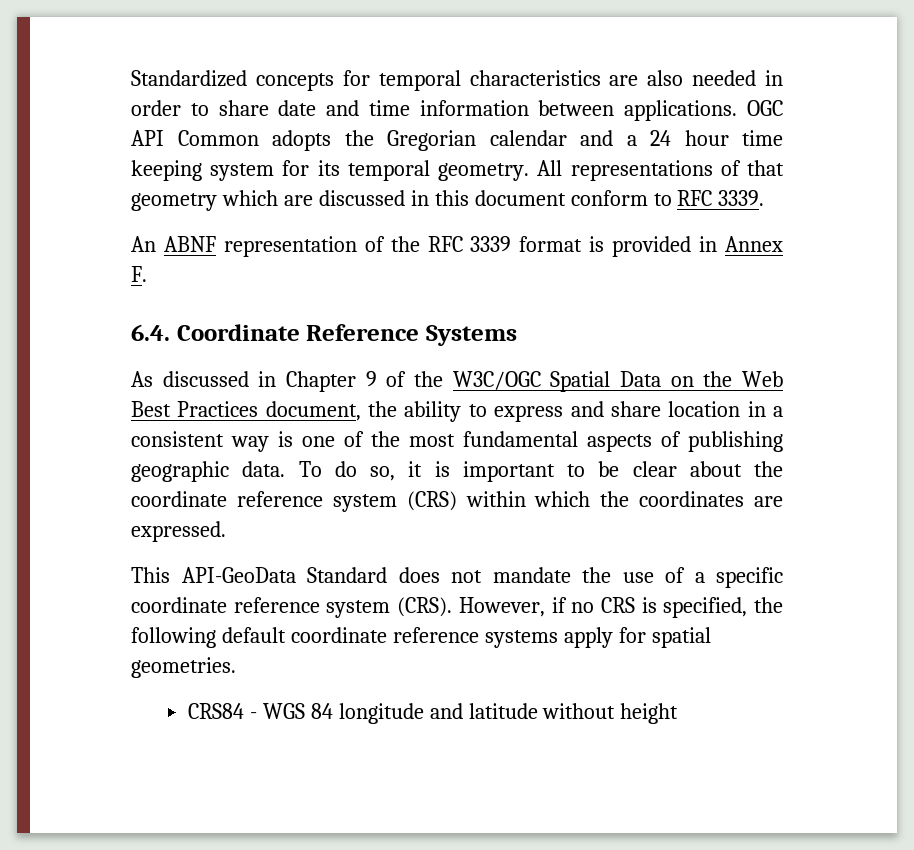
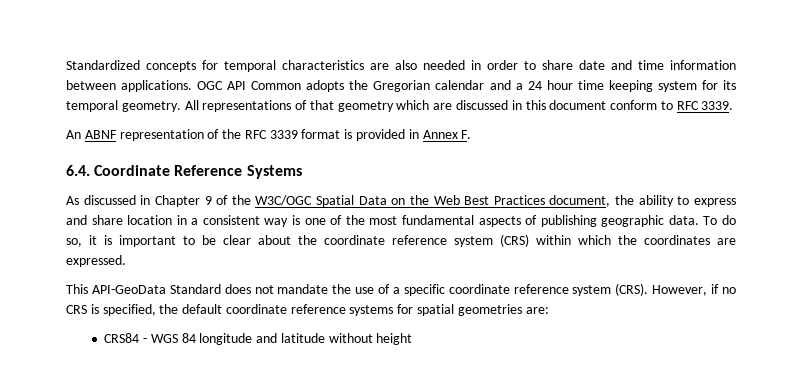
- However, if no CRS is specified, the following default coordinate reference systems apply for spatial geometries.
+ However, if no CRS is specified, the default coordinate reference systems for spatial geometries are:

